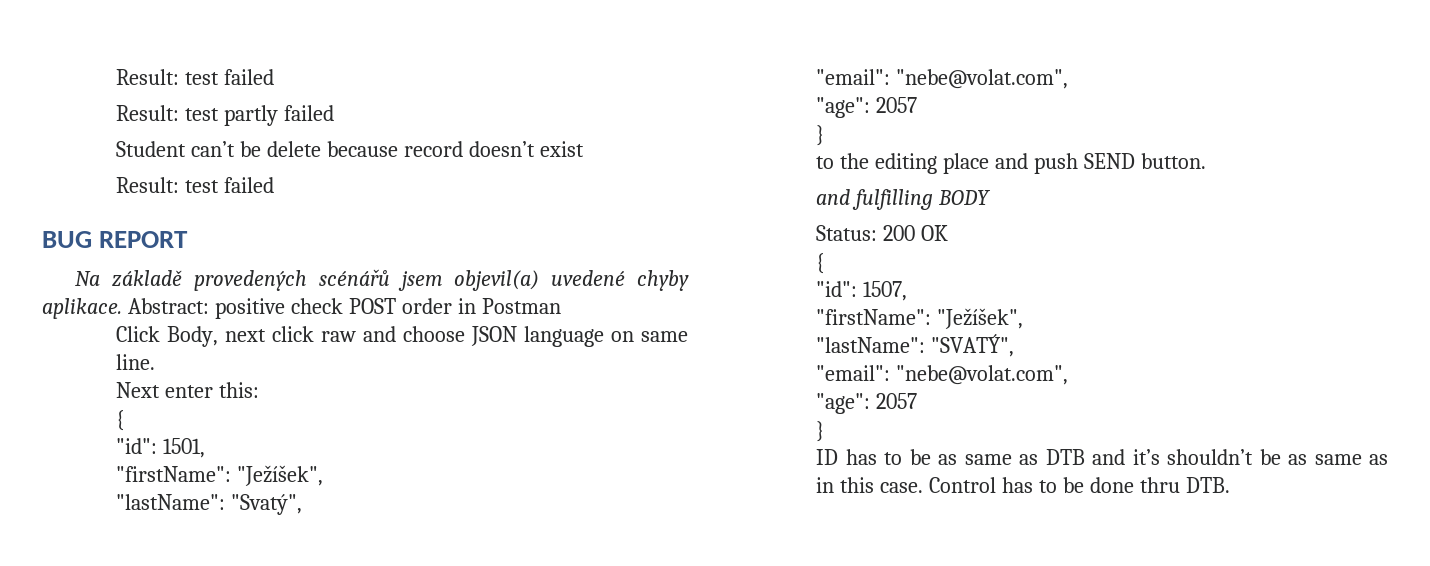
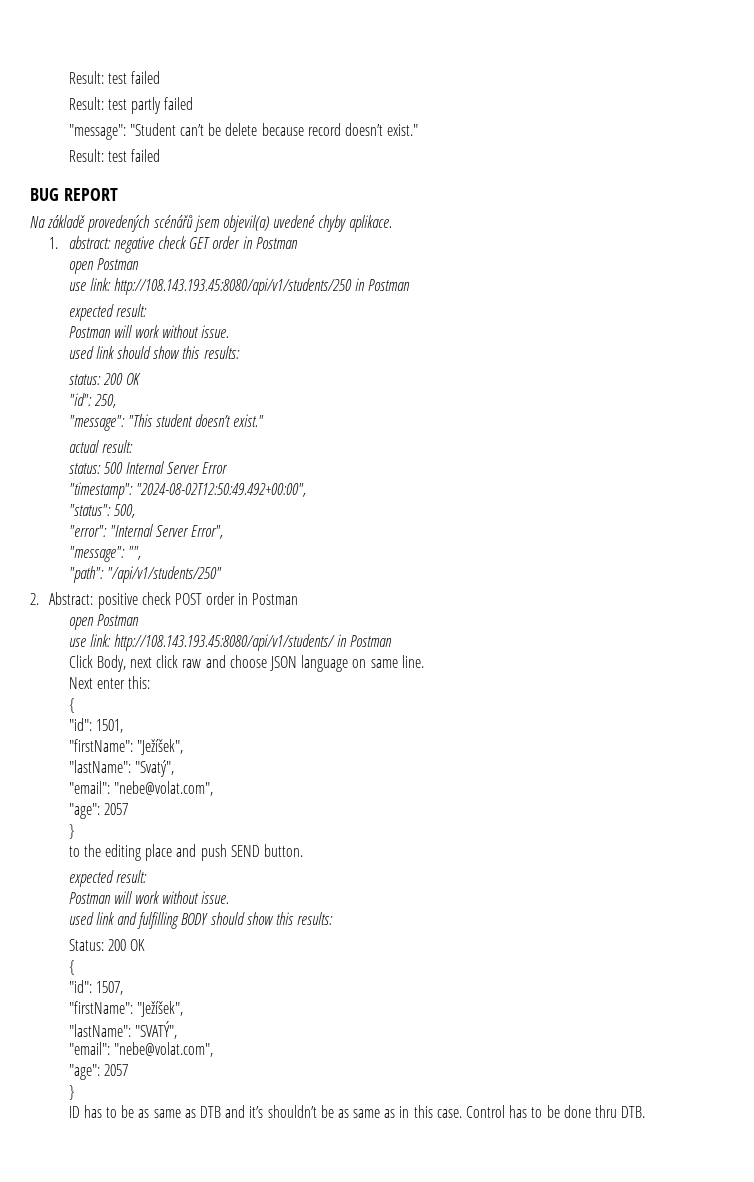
- Student can’t be delete because record doesn’t exist
+ "message": "Student can’t be delete because record doesn’t exist."
- Na základě provedených scénářů jsem objevil(a) uvedené chyby aplikace. Abstract: positive check POST order in Postman
+ Na základě provedených scénářů jsem objevil(a) uvedené chyby aplikace.
+ 1. abstract: negative check GET order in Postman
+ open Postman
+ use link: http://108.143.193.45:8080/api/v1/students/250 in Postman
+ expected result:
+ Postman will work without issue.
+ used link should show this results:
+ status: 200 OK
+ "id": 250,
+ "message": "This student doesn’t exist."
+ actual result:
+ status: 500 Internal Server Error
+ "timestamp": "2024-08-02T12:50:49.492+00:00",
+ "status": 500,
+ "error": "Internal Server Error",
+ "message": "",
+ "path": "/api/v1/students/250"
+ 2. Abstract: positive check POST order in Postman
+ open Postman
+ use link: http://108.143.193.45:8080/api/v1/students/ in Postman
  to the editing place and push SEND button.
- and fulfilling BODY
+ expected result:
+ Postman will work without issue.
+ used link and fulfilling BODY should show this results:

